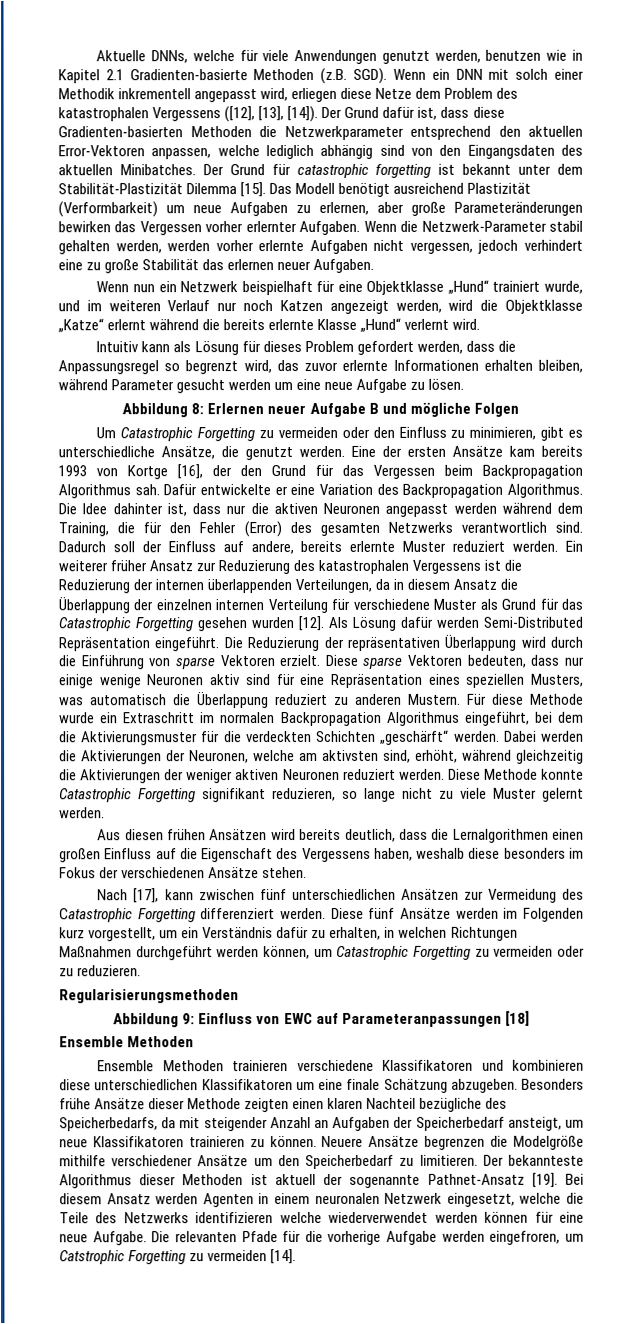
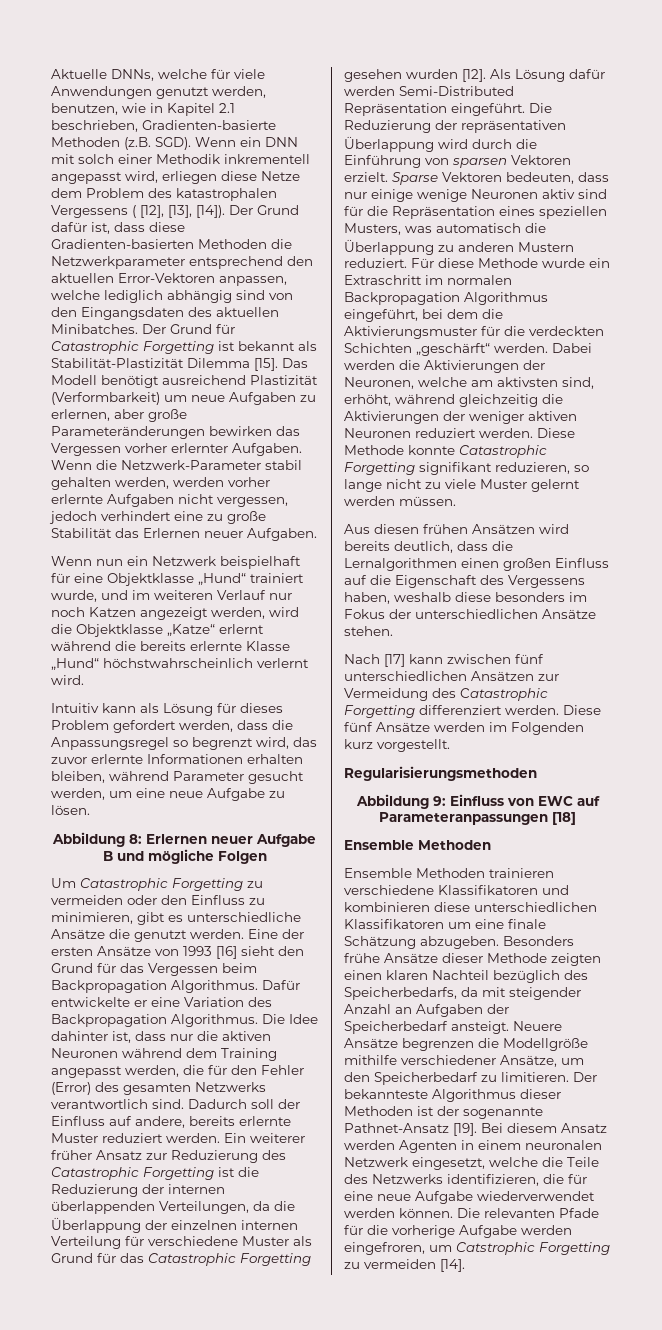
- Aktuelle DNNs, welche für viele Anwendungen genutzt werden, benutzen wie in Kapitel 2.1 Gradienten-basierte Methoden (z.B. SGD).
+ Aktuelle DNNs, welche für viele Anwendungen genutzt werden, benutzen, wie in Kapitel 2.1 beschrieben, Gradienten-basierte Methoden (z.B. SGD).
- Wenn ein DNN mit solch einer Methodik inkrementell angepasst wird, erliegen diese Netze dem Problem des katastrophalen Vergessens ([12], [13], [14]).
+ Wenn ein DNN mit solch einer Methodik inkrementell angepasst wird, erliegen diese Netze dem Problem des katastrophalen Vergessens ( [12], [13], [14]).
- Der Grund für catastrophic forgetting ist bekannt unter dem Stabilität-Plastizität Dilemma [15].
+ Der Grund für Catastrophic Forgetting ist bekannt als Stabilität-Plastizität Dilemma [15].
- Wenn die Netzwerk-Parameter stabil gehalten werden, werden vorher erlernte Aufgaben nicht vergessen, jedoch verhindert eine zu große Stabilität das erlernen neuer Aufgaben.
+ Wenn die Netzwerk-Parameter stabil gehalten werden, werden vorher erlernte Aufgaben nicht vergessen, jedoch verhindert eine zu große Stabilität das Erlernen neuer Aufgaben.
- Wenn nun ein Netzwerk beispielhaft für eine Objektklasse „Hund“ trainiert wurde, und im weiteren Verlauf nur noch Katzen angezeigt werden, wird die Objektklasse „Katze“ erlernt während die bereits erlernte Klasse „Hund“ verlernt wird.
+ Wenn nun ein Netzwerk beispielhaft für eine Objektklasse „Hund“ trainiert wurde, und im weiteren Verlauf nur noch Katzen angezeigt werden, wird die Objektklasse „Katze“ erlernt während die bereits erlernte Klasse „Hund“ höchstwahrscheinlich verlernt wird.
- Intuitiv kann als Lösung für dieses Problem gefordert werden, dass die Anpassungsregel so begrenzt wird, das zuvor erlernte Informationen erhalten bleiben, während Parameter gesucht werden um eine neue Aufgabe zu lösen.
+ Intuitiv kann als Lösung für dieses Problem gefordert werden, dass die Anpassungsregel so begrenzt wird, das zuvor erlernte Informationen erhalten bleiben, während Parameter gesucht werden, um eine neue Aufgabe zu lösen.
- Um Catastrophic Forgetting zu vermeiden oder den Einfluss zu minimieren, gibt es unterschiedliche Ansätze, die genutzt werden.
+ Um Catastrophic Forgetting zu vermeiden oder den Einfluss zu minimieren, gibt es unterschiedliche Ansätze die genutzt werden.
- Eine der ersten Ansätze kam bereits 1993 von Kortge [16], der den Grund für das Vergessen beim Backpropagation Algorithmus sah.
+ Eine der ersten Ansätze von 1993 [16] sieht den Grund für das Vergessen beim Backpropagation Algorithmus.
- Die Idee dahinter ist, dass nur die aktiven Neuronen angepasst werden während dem Training, die für den Fehler (Error) des gesamten Netzwerks verantwortlich sind.
+ Die Idee dahinter ist, dass nur die aktiven Neuronen während dem Training angepasst werden, die für den Fehler (Error) des gesamten Netzwerks verantwortlich sind.
- Ein weiterer früher Ansatz zur Reduzierung des katastrophalen Vergessens ist die Reduzierung der internen überlappenden Verteilungen, da in diesem Ansatz die Überlappung der einzelnen internen Verteilung für verschiedene Muster als Grund für das Catastrophic Forgetting gesehen wurden [12].
+ Ein weiterer früher Ansatz zur Reduzierung des Catastrophic Forgetting ist die Reduzierung der internen überlappenden Verteilungen, da die Überlappung der einzelnen internen Verteilung für verschiedene Muster als Grund für das Catastrophic Forgetting gesehen wurden [12].
- Die Reduzierung der repräsentativen Überlappung wird durch die Einführung von sparse Vektoren erzielt.
+ Die Reduzierung der repräsentativen Überlappung wird durch die Einführung von sparsen Vektoren erzielt.
- Diese sparse Vektoren bedeuten, dass nur einige wenige Neuronen aktiv sind für eine Repräsentation eines speziellen Musters, was automatisch die Überlappung reduziert zu anderen Mustern.
+ Sparse Vektoren bedeuten, dass nur einige wenige Neuronen aktiv sind für die Repräsentation eines speziellen Musters, was automatisch die Überlappung zu anderen Mustern reduziert.
- Diese Methode konnte Catastrophic Forgetting signifikant reduzieren, so lange nicht zu viele Muster gelernt werden.
+ Diese Methode konnte Catastrophic Forgetting signifikant reduzieren, so lange nicht zu viele Muster gelernt werden müssen.
- Aus diesen frühen Ansätzen wird bereits deutlich, dass die Lernalgorithmen einen großen Einfluss auf die Eigenschaft des Vergessens haben, weshalb diese besonders im Fokus der verschiedenen Ansätze stehen.
+ Aus diesen frühen Ansätzen wird bereits deutlich, dass die Lernalgorithmen einen großen Einfluss auf die Eigenschaft des Vergessens haben, weshalb diese besonders im Fokus der unterschiedlichen Ansätze stehen.
- Nach [17], kann zwischen fünf unterschiedlichen Ansätzen zur Vermeidung des Catastrophic Forgetting differenziert werden.
+ Nach [17] kann zwischen fünf unterschiedlichen Ansätzen zur Vermeidung des Catastrophic Forgetting differenziert werden.
- Diese fünf Ansätze werden im Folgenden kurz vorgestellt, um ein Verständnis dafür zu erhalten, in welchen Richtungen Maßnahmen durchgeführt werden können, um Catastrophic Forgetting zu vermeiden oder zu reduzieren.
+ Diese fünf Ansätze werden im Folgenden kurz vorgestellt.
- Besonders frühe Ansätze dieser Methode zeigten einen klaren Nachteil bezügliche des Speicherbedarfs, da mit steigender Anzahl an Aufgaben der Speicherbedarf ansteigt, um neue Klassifikatoren trainieren zu können.
+ Besonders frühe Ansätze dieser Methode zeigten einen klaren Nachteil bezüglich des Speicherbedarfs, da mit steigender Anzahl an Aufgaben der Speicherbedarf ansteigt.
- Neuere Ansätze begrenzen die Modelgröße mithilfe verschiedener Ansätze um den Speicherbedarf zu limitieren.
+ Neuere Ansätze begrenzen die Modellgröße mithilfe verschiedener Ansätze, um den Speicherbedarf zu limitieren.
- Der bekannteste Algorithmus dieser Methoden ist aktuell der sogenannte Pathnet-Ansatz [19].
+ Der bekannteste Algorithmus dieser Methoden ist der sogenannte Pathnet-Ansatz [19].
- Bei diesem Ansatz werden Agenten in einem neuronalen Netzwerk eingesetzt, welche die Teile des Netzwerks identifizieren welche wiederverwendet werden können für eine neue Aufgabe.
+ Bei diesem Ansatz werden Agenten in einem neuronalen Netzwerk eingesetzt, welche die Teile des Netzwerks identifizieren, die für eine neue Aufgabe wiederverwendet werden können.

